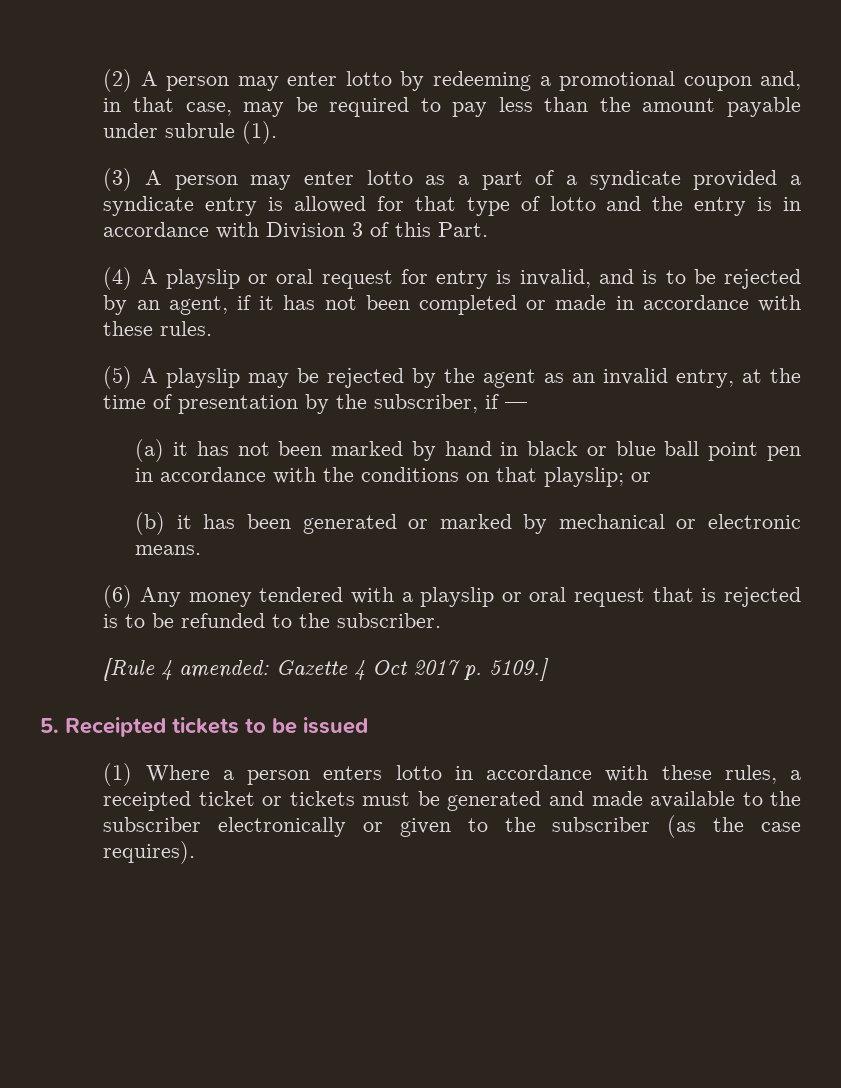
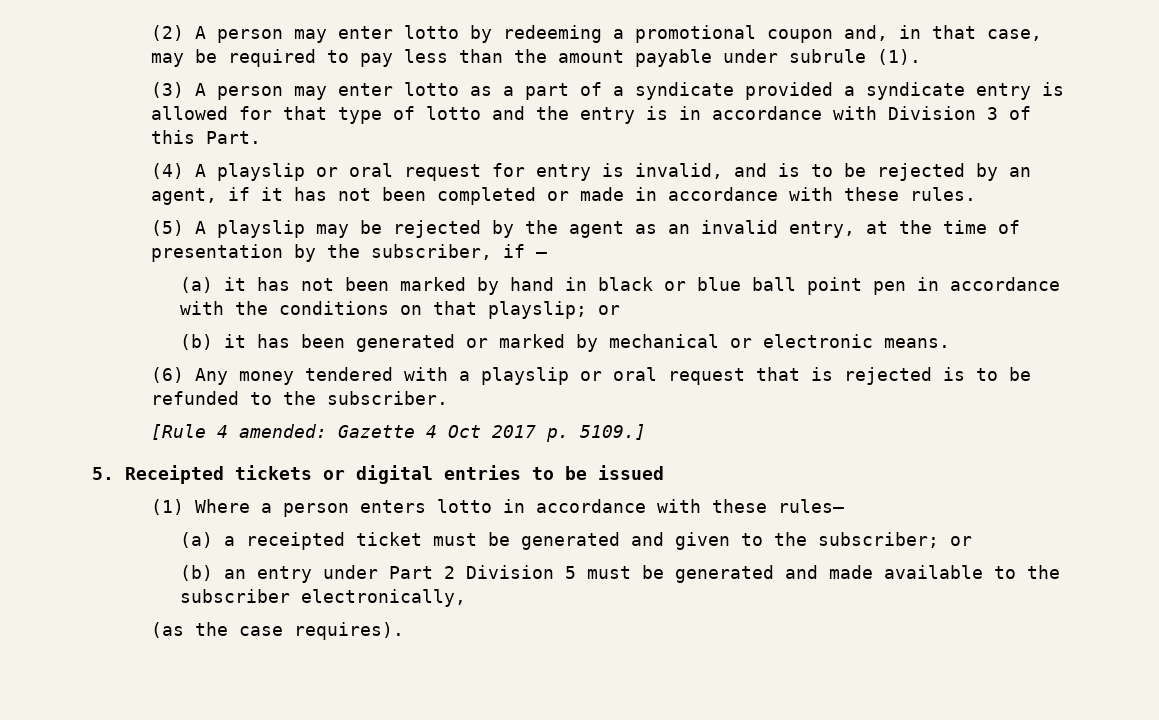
- 5. Receipted tickets to be issued
+ 5. Receipted tickets or digital entries to be issued
- (1) Where a person enters lotto in accordance with these rules, a receipted ticket or tickets must be generated and made available to the subscriber electronically or given to the subscriber (as the case requires).
+ (1) Where a person enters lotto in accordance with these rules—
+ (a) a receipted ticket must be generated and given to the subscriber; or
+ (b) an entry under Part 2 Division 5 must be generated and made available to the subscriber electronically,
+ (as the case requires).

